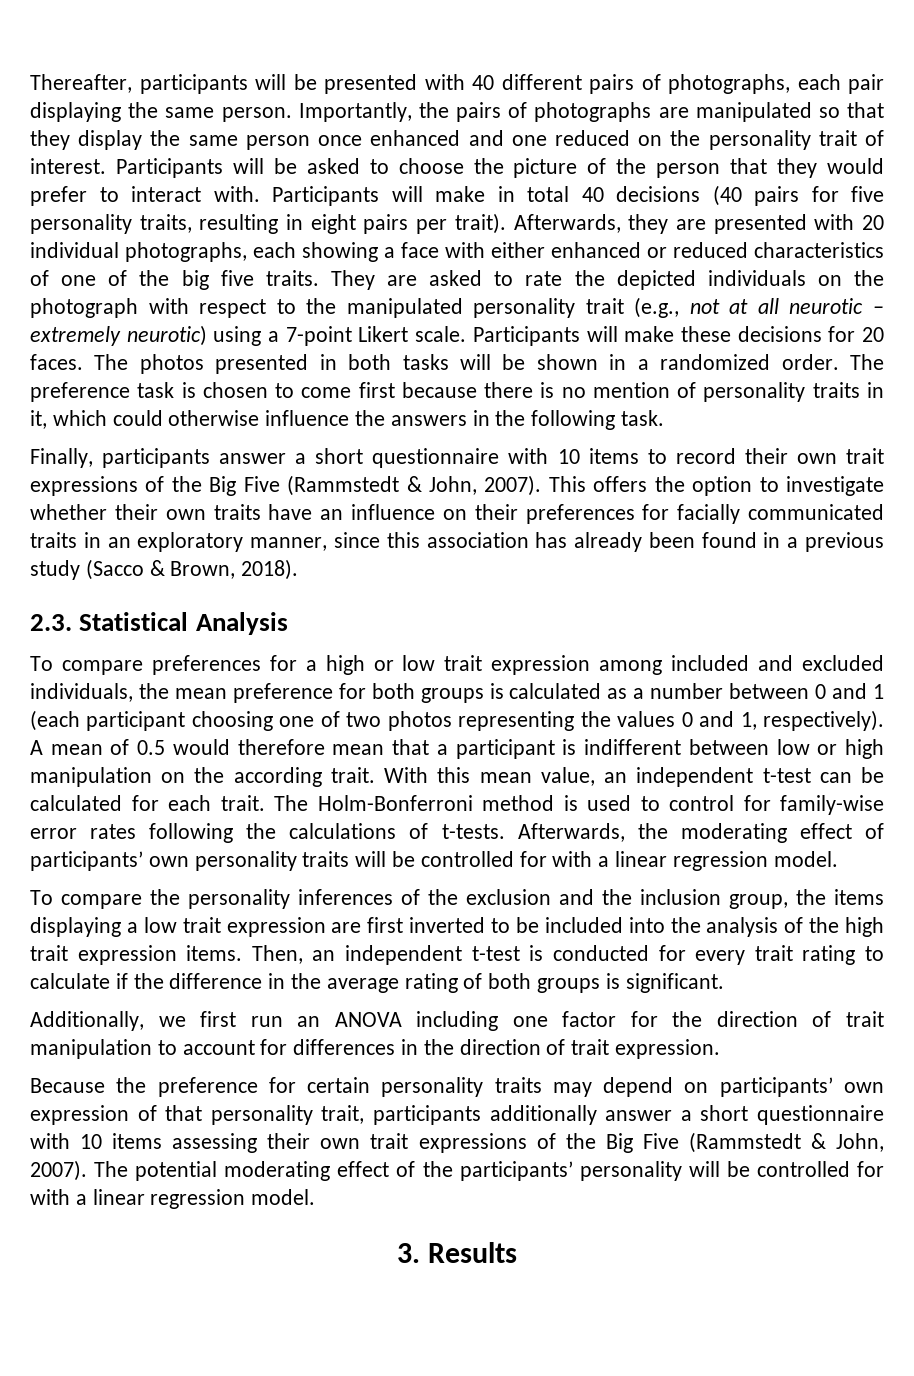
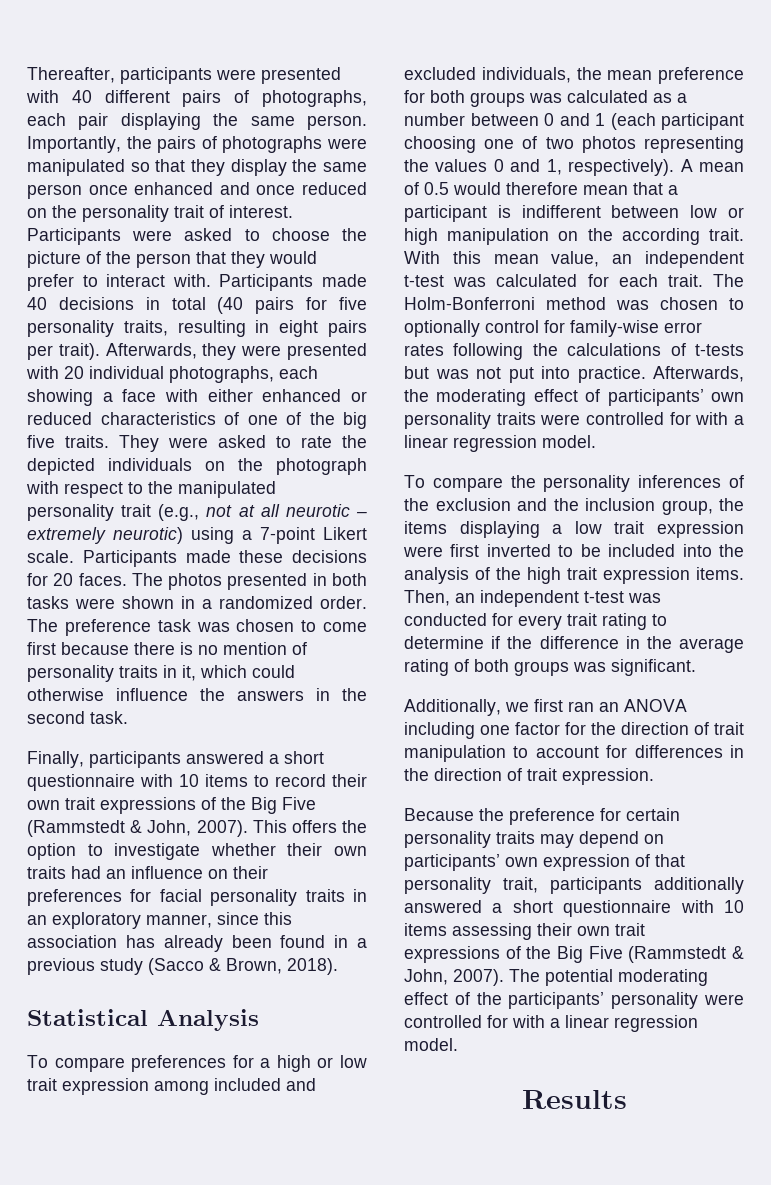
- Thereafter, participants will be presented with 40 different pairs of photographs, each pair displaying the same person.
+ Thereafter, participants were presented with 40 different pairs of photographs, each pair displaying the same person.
- Importantly, the pairs of photographs are manipulated so that they display the same person once enhanced and one reduced on the personality trait of interest.
+ Importantly, the pairs of photographs were manipulated so that they display the same person once enhanced and once reduced on the personality trait of interest.
- Participants will be asked to choose the picture of the person that they would prefer to interact with.
+ Participants were asked to choose the picture of the person that they would prefer to interact with.
- Participants will make in total 40 decisions (40 pairs for five personality traits, resulting in eight pairs per trait).
+ Participants made 40 decisions in total (40 pairs for five personality traits, resulting in eight pairs per trait).
- Afterwards, they are presented with 20 individual photographs, each showing a face with either enhanced or reduced characteristics of one of the big five traits.
+ Afterwards, they were presented with 20 individual photographs, each showing a face with either enhanced or reduced characteristics of one of the big five traits.
- They are asked to rate the depicted individuals on the photograph with respect to the manipulated personality trait (e.g., not at all neurotic – extremely neurotic) using a 7-point Likert scale.
+ They were asked to rate the depicted individuals on the photograph with respect to the manipulated personality trait (e.g., not at all neurotic – extremely neurotic) using a 7-point Likert scale.
- Participants will make these decisions for 20 faces.
+ Participants made these decisions for 20 faces.
- The photos presented in both tasks will be shown in a randomized order.
+ The photos presented in both tasks were shown in a randomized order.
- The preference task is chosen to come first because there is no mention of personality traits in it, which could otherwise influence the answers in the following task.
+ The preference task was chosen to come first because there is no mention of personality traits in it, which could otherwise influence the answers in the second task.
- Finally, participants answer a short questionnaire with 10 items to record their own trait expressions of the Big Five (Rammstedt & John, 2007).
+ Finally, participants answered a short questionnaire with 10 items to record their own trait expressions of the Big Five (Rammstedt & John, 2007).
- This offers the option to investigate whether their own traits have an influence on their preferences for facially communicated traits in an exploratory manner, since this association has already been found in a previous study (Sacco & Brown, 2018).
+ This offers the option to investigate whether their own traits had an influence on their preferences for facial personality traits in an exploratory manner, since this association has already been found in a previous study (Sacco & Brown, 2018).
- 2.3. Statistical Analysis
+ Statistical Analysis
- To compare preferences for a high or low trait expression among included and excluded individuals, the mean preference for both groups is calculated as a number between 0 and 1 (each participant choosing one of two photos representing the values 0 and 1, respectively).
+ To compare preferences for a high or low trait expression among included and excluded individuals, the mean preference for both groups was calculated as a number between 0 and 1 (each participant choosing one of two photos representing the values 0 and 1, respectively).
- With this mean value, an independent t-test can be calculated for each trait.
+ With this mean value, an independent t-test was calculated for each trait.
- The Holm-Bonferroni method is used to control for family-wise error rates following the calculations of t-tests.
+ The Holm-Bonferroni method was chosen to optionally control for family-wise error rates following the calculations of t-tests but was not put into practice.
- Afterwards, the moderating effect of participants’ own personality traits will be controlled for with a linear regression model.
+ Afterwards, the moderating effect of participants’ own personality traits were controlled for with a linear regression model.
- To compare the personality inferences of the exclusion and the inclusion group, the items displaying a low trait expression are first inverted to be included into the analysis of the high trait expression items.
+ To compare the personality inferences of the exclusion and the inclusion group, the items displaying a low trait expression were first inverted to be included into the analysis of the high trait expression items.
- Then, an independent t-test is conducted for every trait rating to calculate if the difference in the average rating of both groups is significant.
+ Then, an independent t-test was conducted for every trait rating to determine if the difference in the average rating of both groups was significant.
- Additionally, we first run an ANOVA including one factor for the direction of trait manipulation to account for differences in the direction of trait expression.
+ Additionally, we first ran an ANOVA including one factor for the direction of trait manipulation to account for differences in the direction of trait expression.
- Because the preference for certain personality traits may depend on participants’ own expression of that personality trait, participants additionally answer a short questionnaire with 10 items assessing their own trait expressions of the Big Five (Rammstedt & John, 2007).
+ Because the preference for certain personality traits may depend on participants’ own expression of that personality trait, participants additionally answered a short questionnaire with 10 items assessing their own trait expressions of the Big Five (Rammstedt & John, 2007).
- The potential moderating effect of the participants’ personality will be controlled for with a linear regression model.
- 3. Results
+ The potential moderating effect of the participants’ personality were controlled for with a linear regression model.
+ Results

